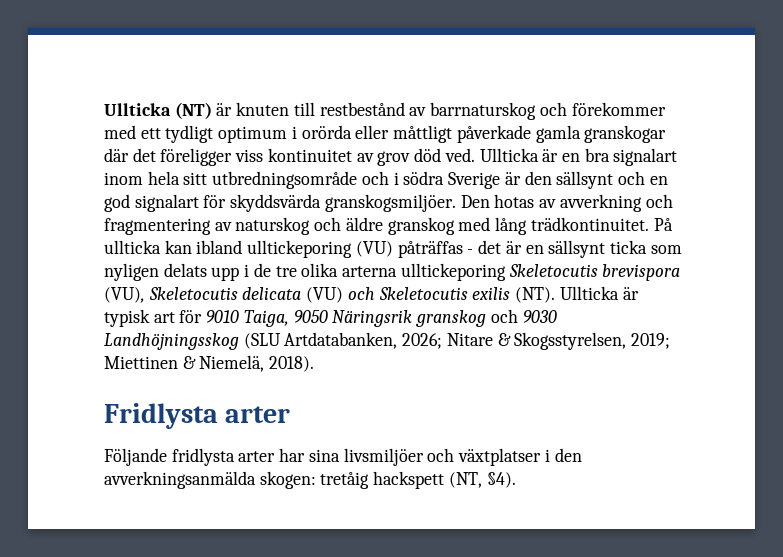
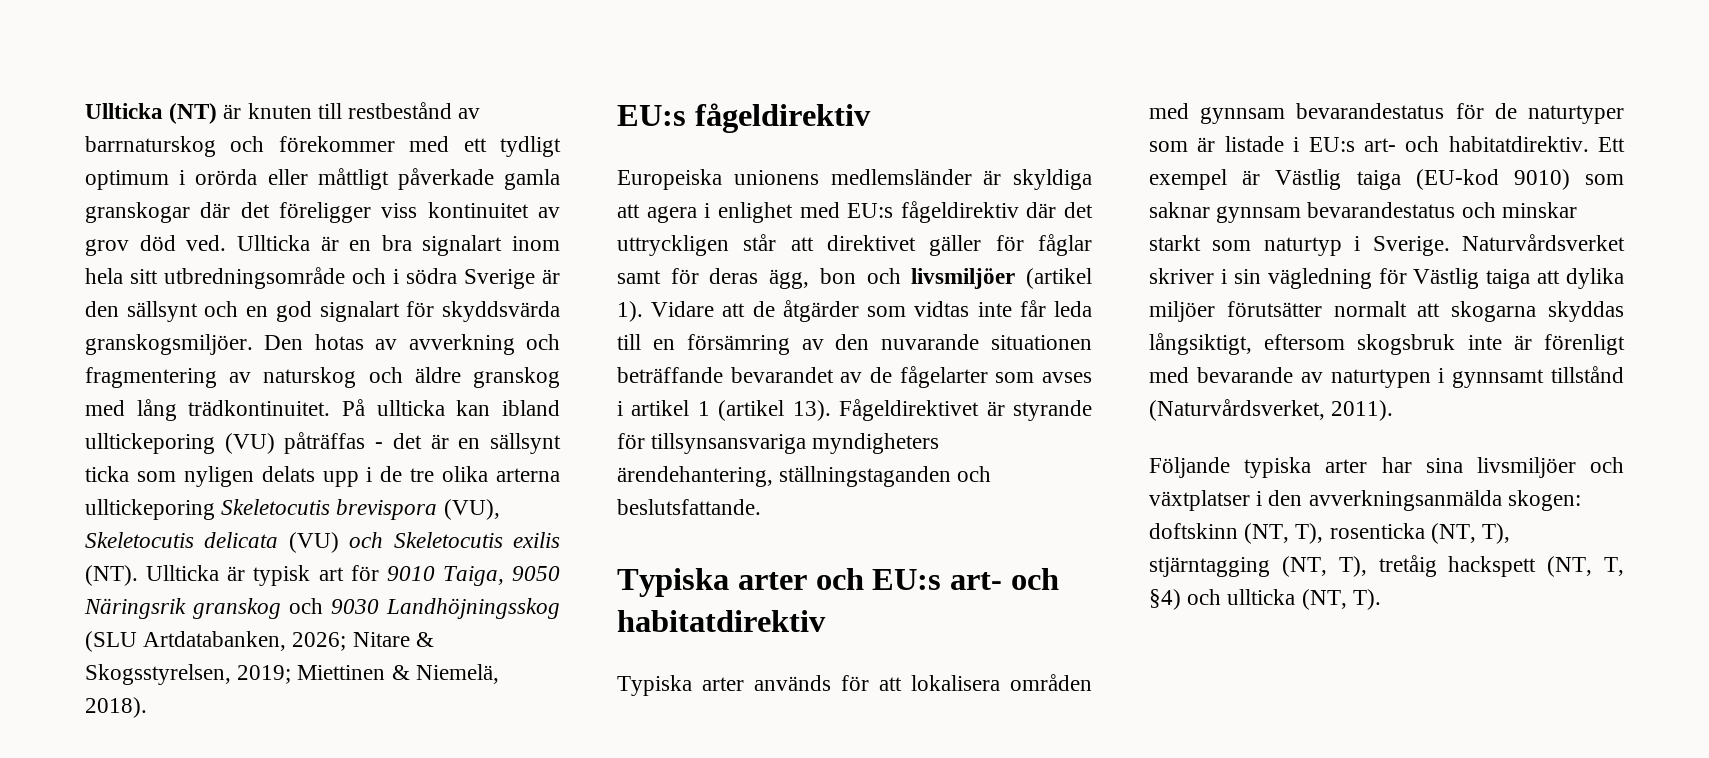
  På ullticka kan ibland ulltickeporing (VU) påträffas - det är en sällsynt ticka som nyligen delats upp i de tre olika arterna ulltickeporing Skeletocutis brevispora (VU), Skeletocutis delicata (VU) och Skeletocutis exilis (NT). Ullticka är typisk art för 9010 Taiga, 9050 Näringsrik granskog och 9030 Landhöjningsskog (SLU Artdatabanken, 2026; Nitare & Skogsstyrelsen, 2019; Miettinen & Niemelä, 2018).
- Fridlysta arter
+ EU:s fågeldirektiv
+ Europeiska unionens medlemsländer är skyldiga att agera i enlighet med EU:s fågeldirektiv där det uttryckligen står att direktivet gäller för fåglar samt för deras ägg, bon och livsmiljöer (artikel 1). Vidare att de åtgärder som vidtas inte får leda till en försämring av den nuvarande situationen beträffande bevarandet av de fågelarter som avses i artikel 1 (artikel 13). Fågeldirektivet är styrande för tillsynsansvariga myndigheters ärendehantering, ställningstaganden och beslutsfattande.
+ Typiska arter och EU:s art- och habitatdirektiv
+ Typiska arter används för att lokalisera områden med gynnsam bevarandestatus för de naturtyper som är listade i EU:s art- och habitatdirektiv. Ett exempel är Västlig taiga (EU-kod 9010) som saknar gynnsam bevarandestatus och minskar starkt som naturtyp i Sverige. Naturvårdsverket skriver i sin vägledning för Västlig taiga att dylika miljöer förutsätter normalt att skogarna skyddas långsiktigt, eftersom skogsbruk inte är förenligt med bevarande av naturtypen i gynnsamt tillstånd (Naturvårdsverket, 2011).
- Följande fridlysta arter har sina livsmiljöer och växtplatser i den avverkningsanmälda skogen: tretåig hackspett (NT, §4).
+ Följande typiska arter har sina livsmiljöer och växtplatser i den avverkningsanmälda skogen: doftskinn (NT, T), rosenticka (NT, T), stjärntagging (NT, T), tretåig hackspett (NT, T, §4) och ullticka (NT, T).

